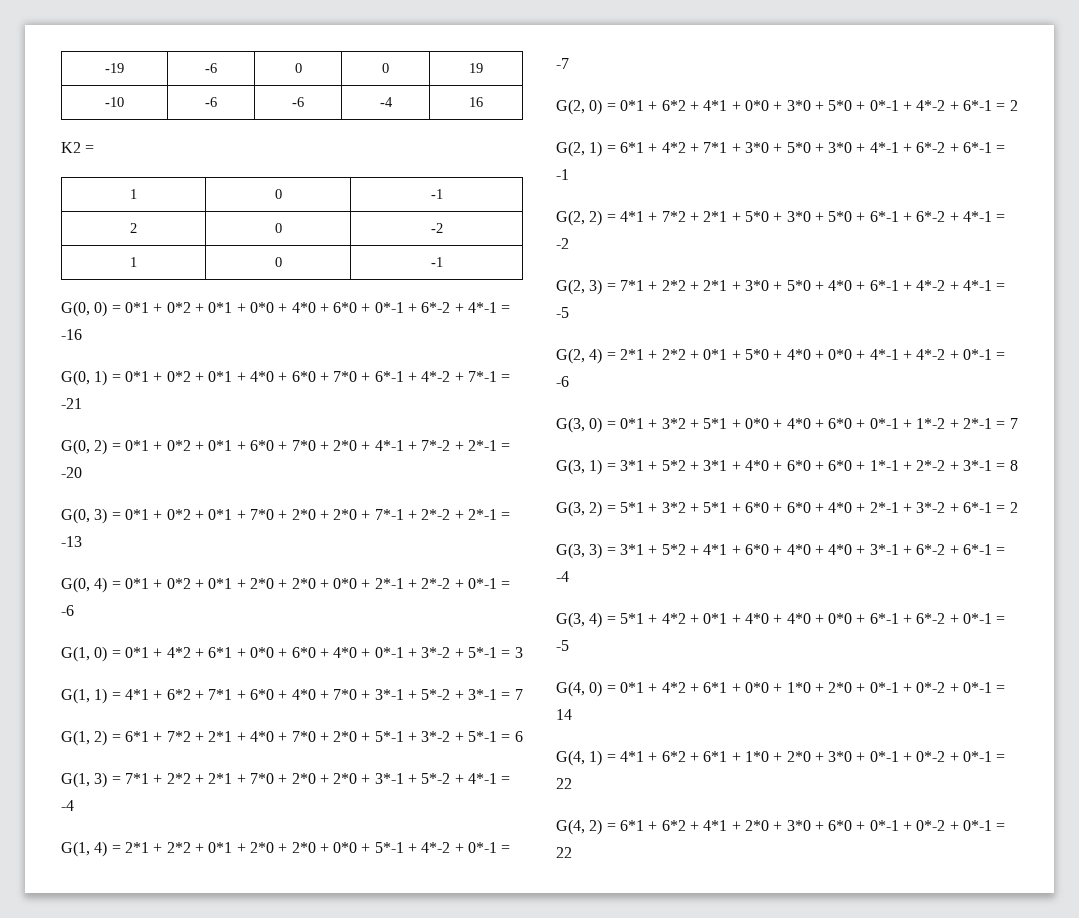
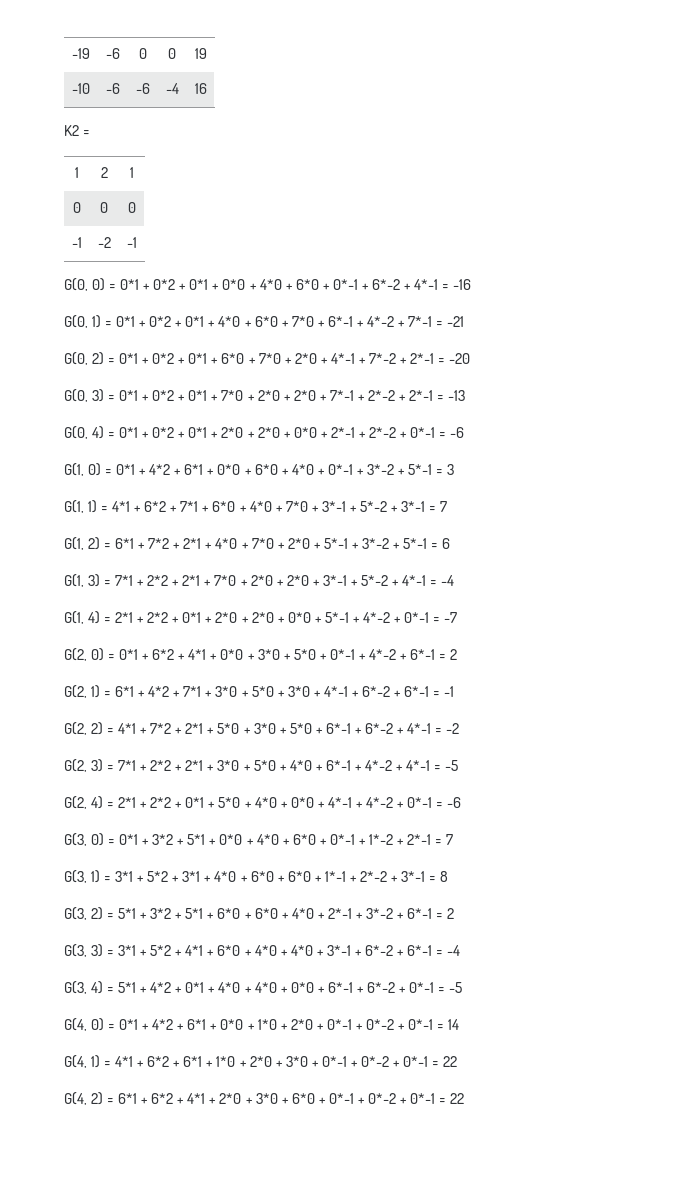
  K2 =
- 1 | 0 | -1
- 2 | 0 | -2
- 1 | 0 | -1
+ 1 | 2 | 1
+ 0 | 0 | 0
+ -1 | -2 | -1

